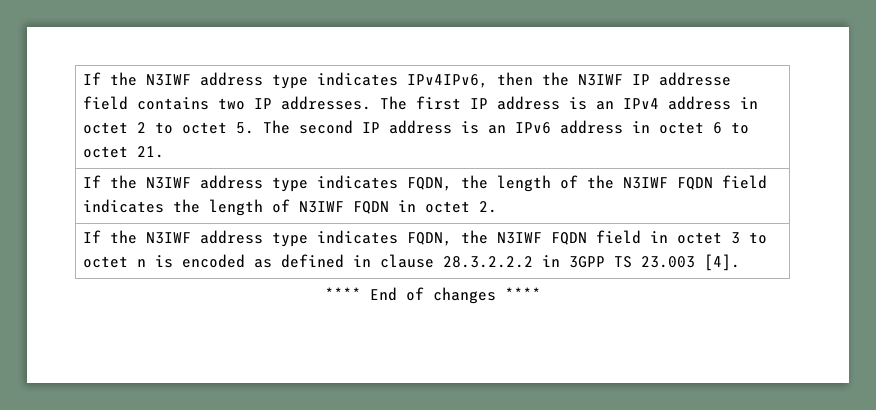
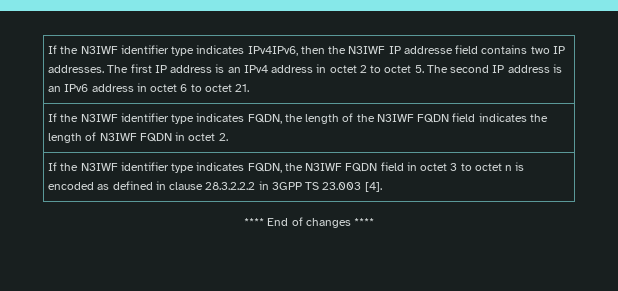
- If the N3IWF address type indicates IPv4IPv6, then the N3IWF IP addresse field contains two IP addresses.
+ If the N3IWF identifier type indicates IPv4IPv6, then the N3IWF IP addresse field contains two IP addresses.
- If the N3IWF address type indicates FQDN, the length of the N3IWF FQDN field indicates the length of N3IWF FQDN in octet 2.
+ If the N3IWF identifier type indicates FQDN, the length of the N3IWF FQDN field indicates the length of N3IWF FQDN in octet 2.
- If the N3IWF address type indicates FQDN, the N3IWF FQDN field in octet 3 to octet n is encoded as defined in clause 28.3.2.2.2 in 3GPP TS 23.003 [4].
+ If the N3IWF identifier type indicates FQDN, the N3IWF FQDN field in octet 3 to octet n is encoded as defined in clause 28.3.2.2.2 in 3GPP TS 23.003 [4].

